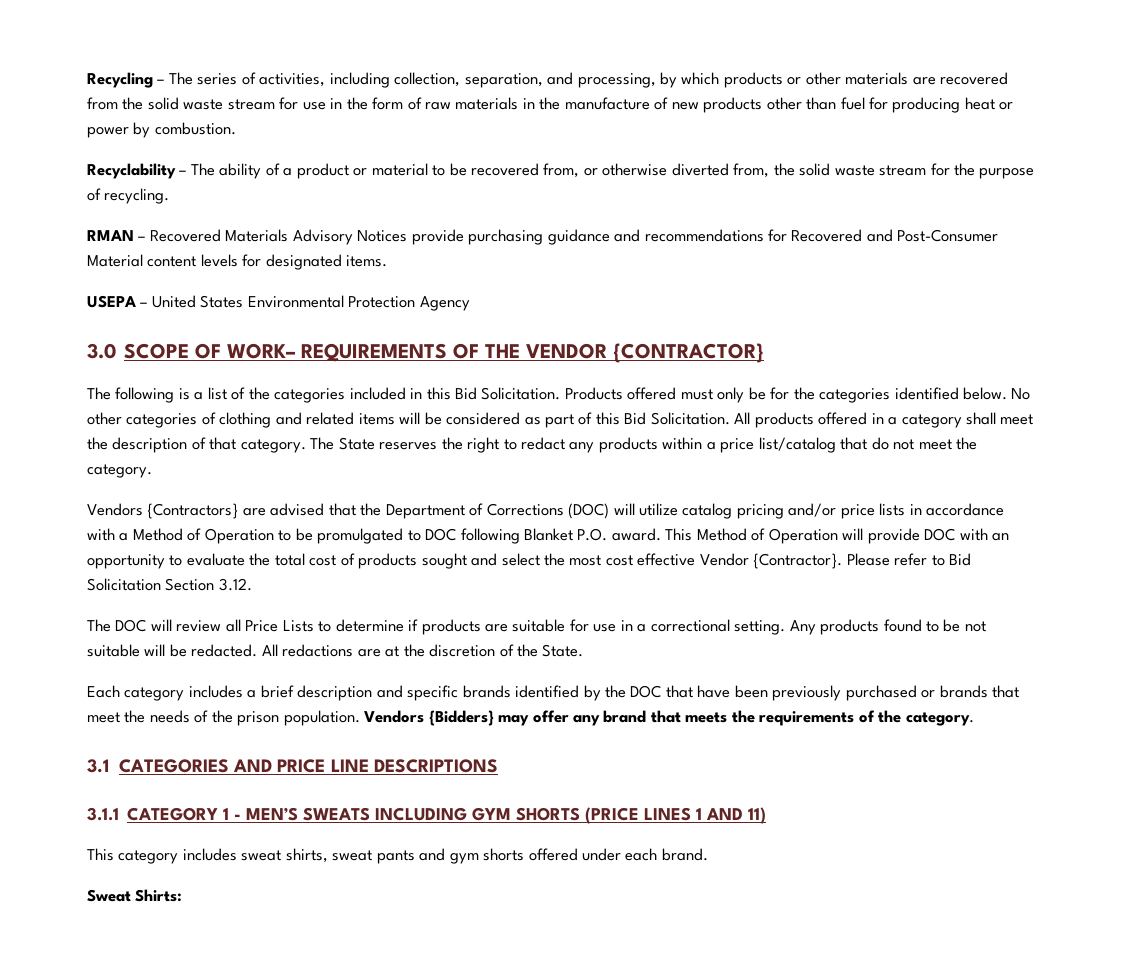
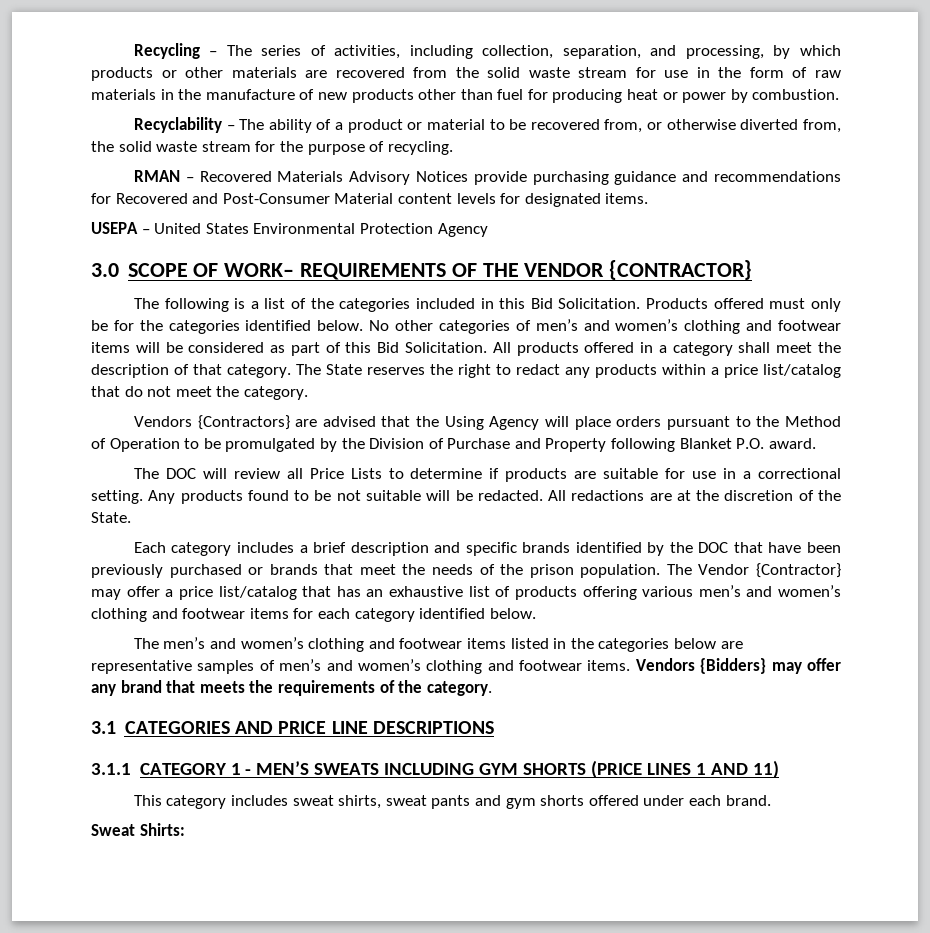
- No other categories of clothing and related items will be considered as part of this Bid Solicitation.
+ No other categories of men’s and women’s clothing and footwear items will be considered as part of this Bid Solicitation.
- Vendors {Contractors} are advised that the Department of Corrections (DOC) will utilize catalog pricing and/or price lists in accordance with a Method of Operation to be promulgated to DOC following Blanket P.O. award. This Method of Operation will provide DOC with an opportunity to evaluate the total cost of products sought and select the most cost effective Vendor {Contractor}. Please refer to Bid Solicitation Section 3.12.
+ Vendors {Contractors} are advised that the Using Agency will place orders pursuant to the Method of Operation to be promulgated by the Division of Purchase and Property following Blanket P.O. award.
+ The Vendor {Contractor} may offer a price list/catalog that has an exhaustive list of products offering various men’s and women’s clothing and footwear items for each category identified below.
+ The men’s and women’s clothing and footwear items listed in the categories below are representative samples of men’s and women’s clothing and footwear items.

